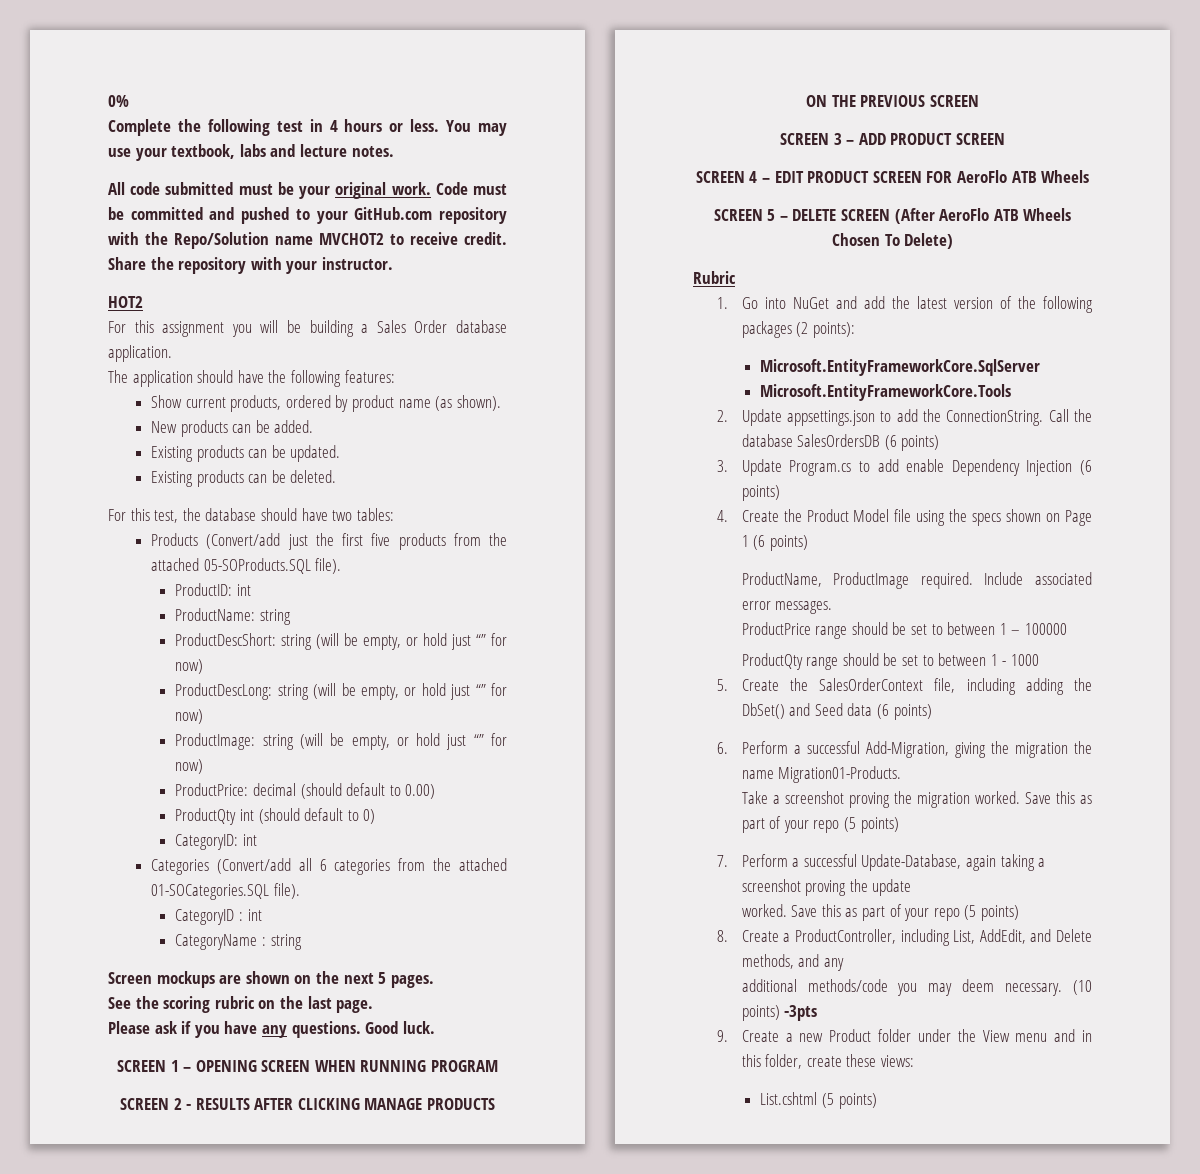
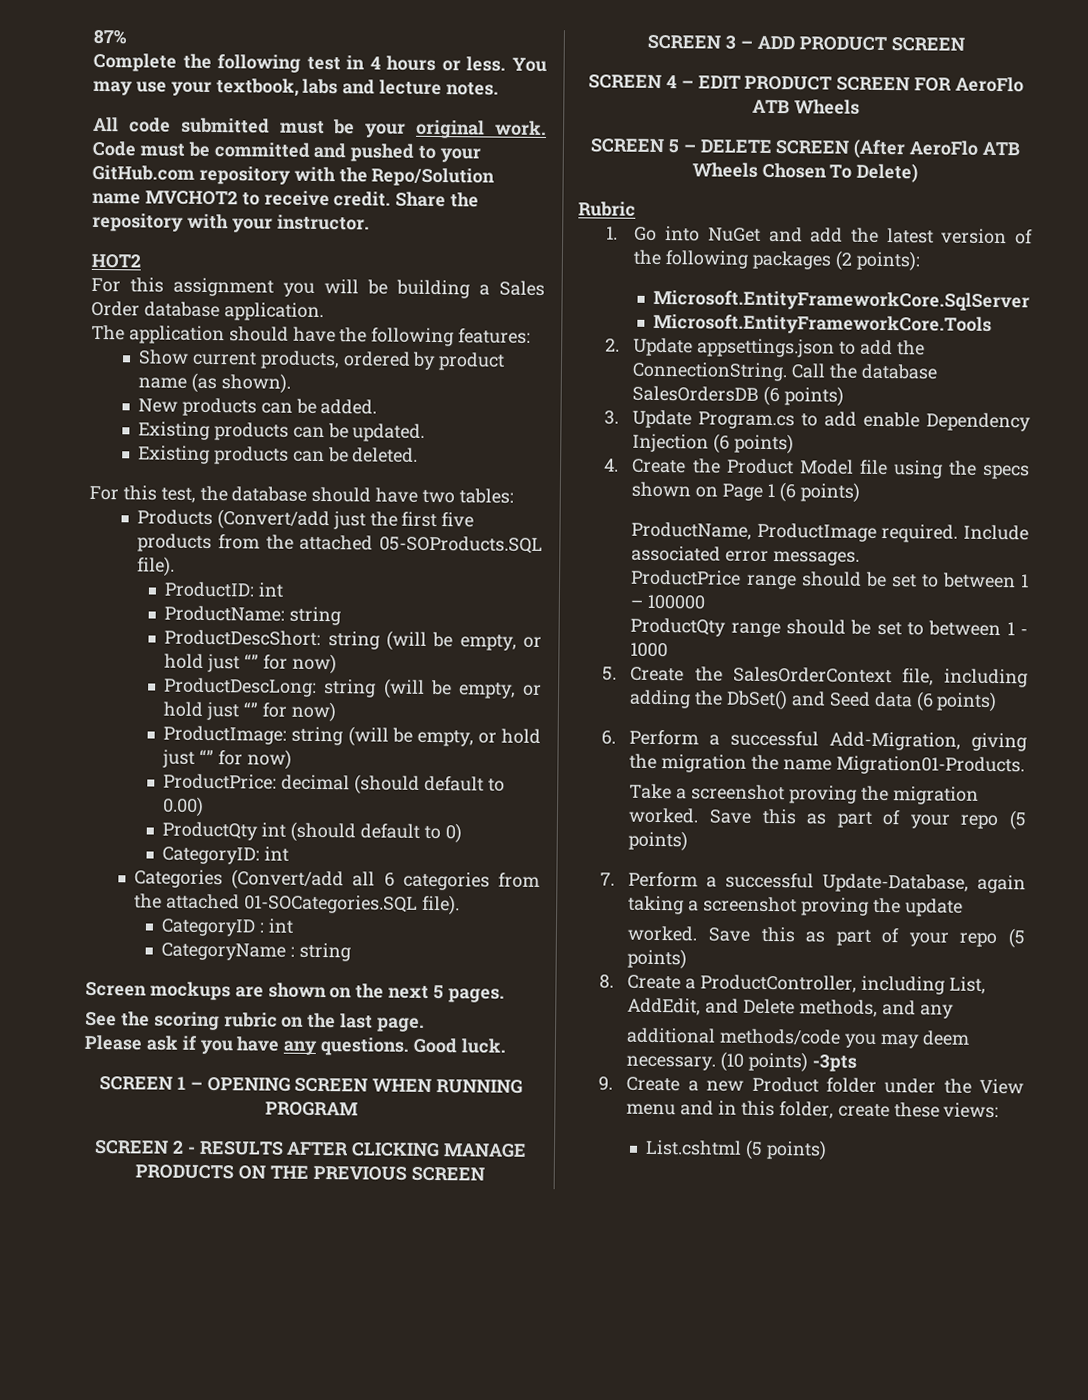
- 0%
+ 87%

